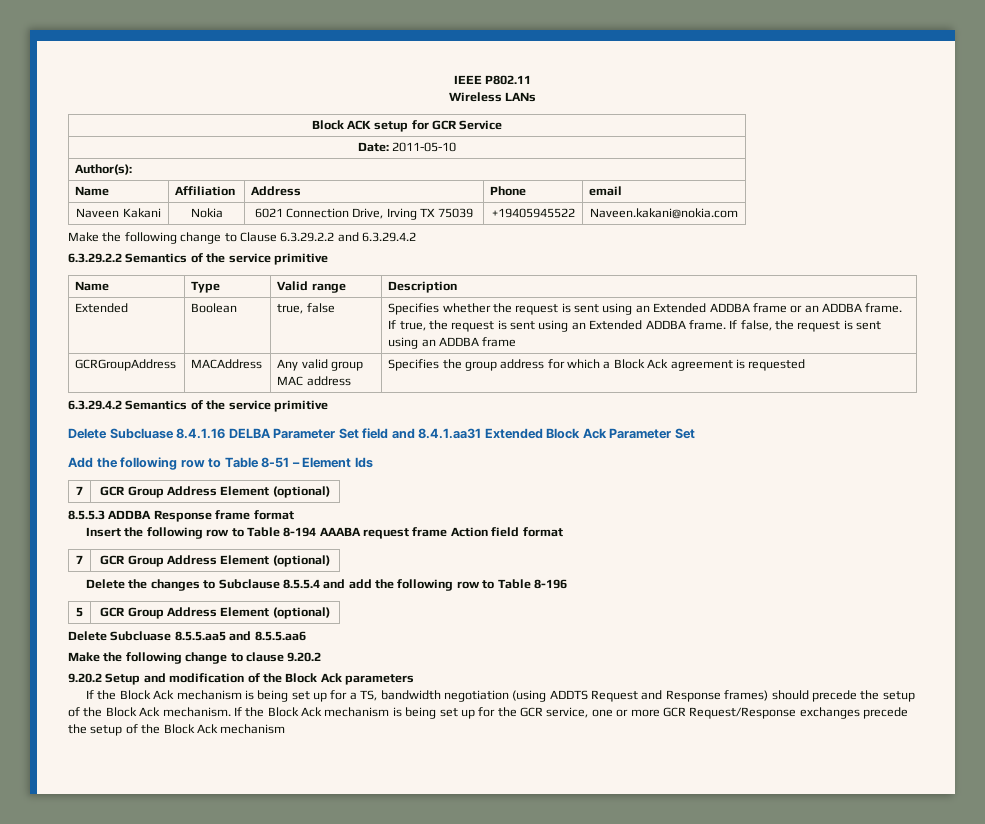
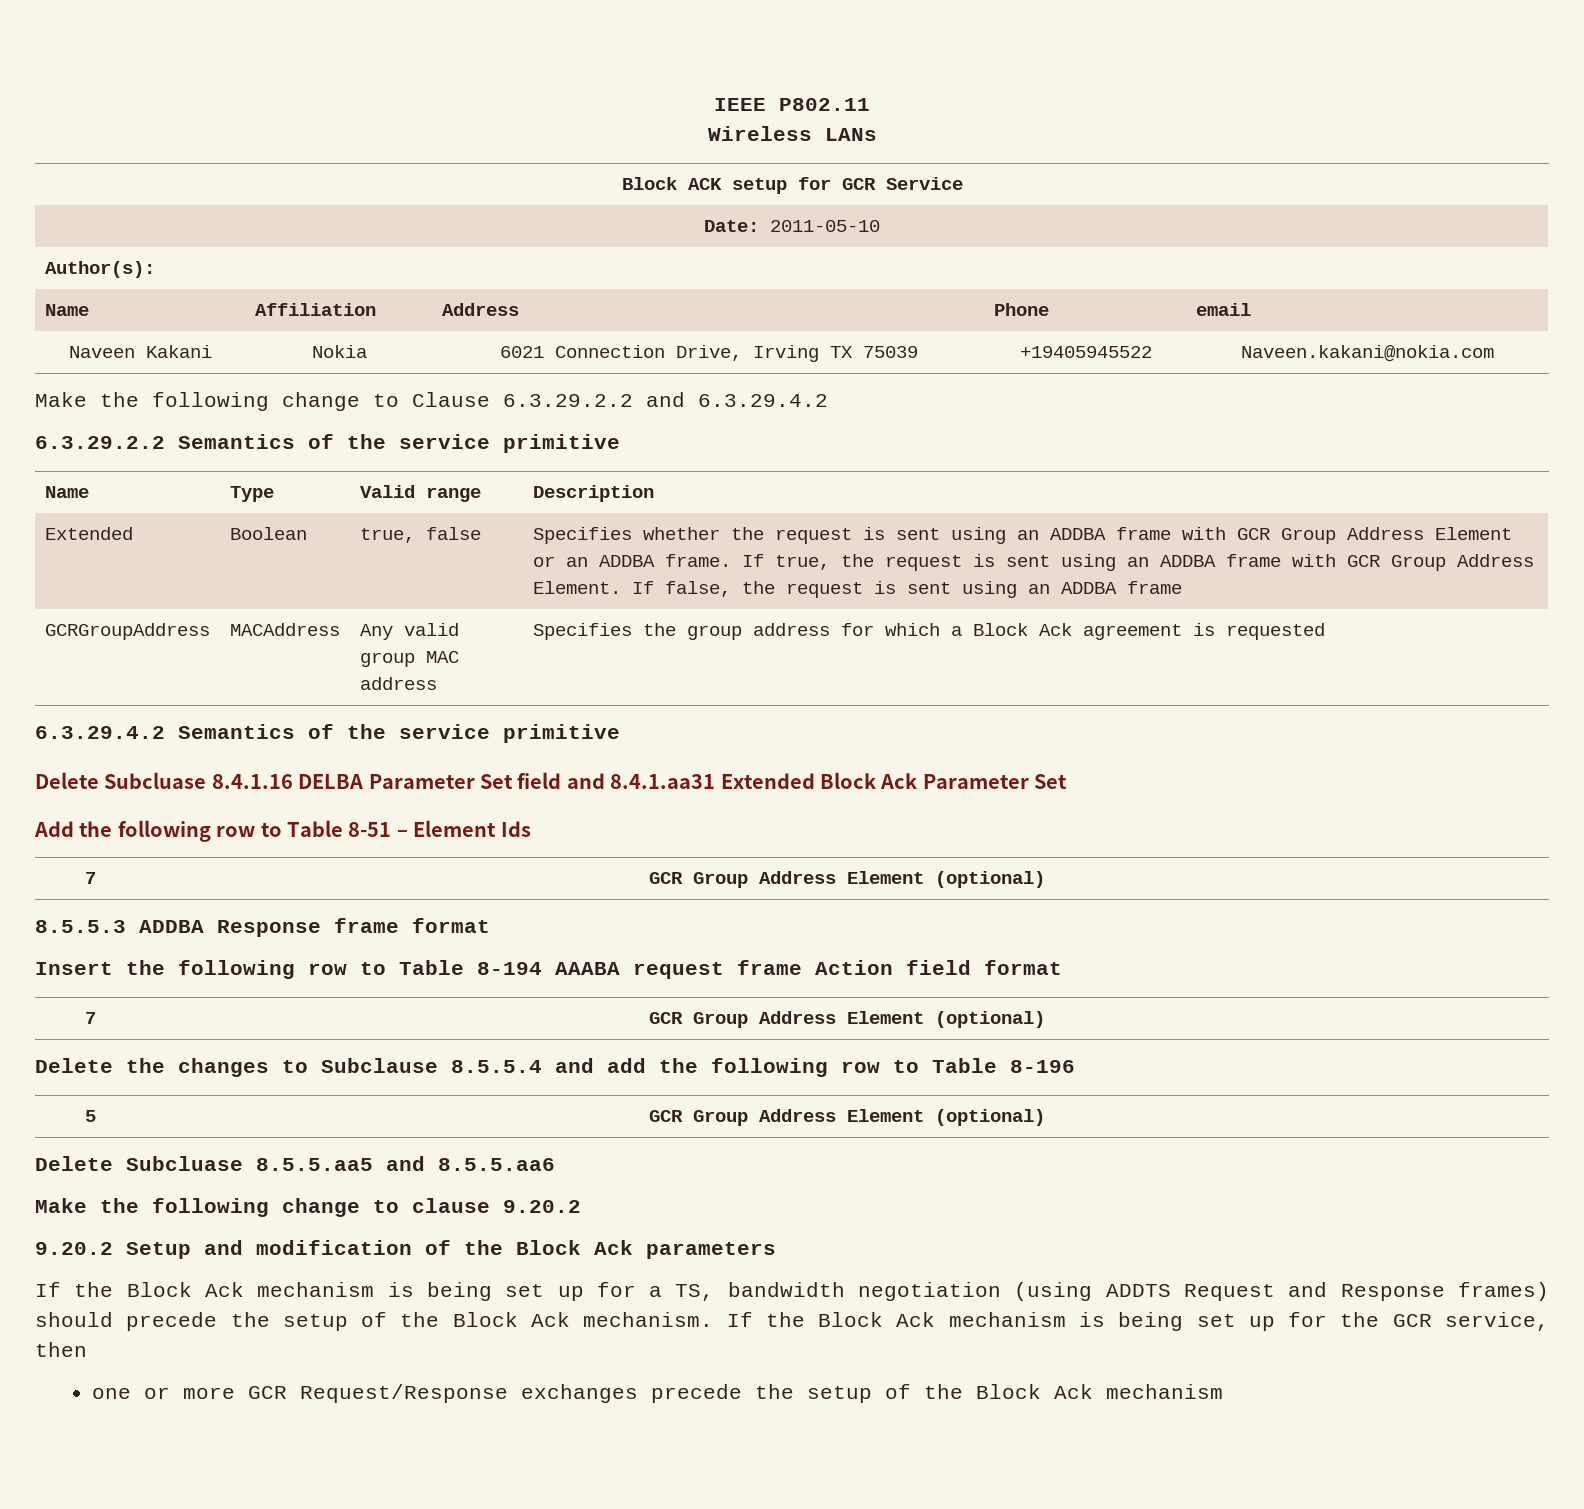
- Specifies whether the request is sent using an Extended ADDBA frame or an ADDBA frame.
+ Specifies whether the request is sent using an ADDBA frame with GCR Group Address Element or an ADDBA frame.
- If true, the request is sent using an Extended ADDBA frame.
+ If true, the request is sent using an ADDBA frame with GCR Group Address Element.
- If the Block Ack mechanism is being set up for the GCR service, one or more GCR Request/Response exchanges precede the setup of the Block Ack mechanism
+ If the Block Ack mechanism is being set up for the GCR service, then
+ one or more GCR Request/Response exchanges precede the setup of the Block Ack mechanism

